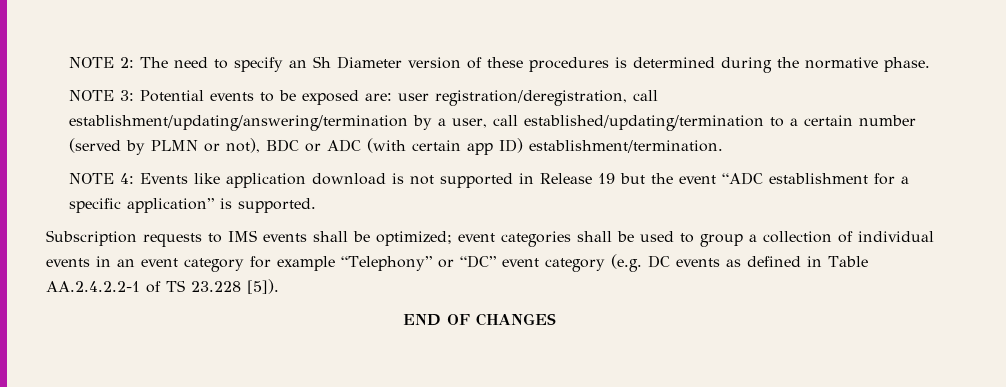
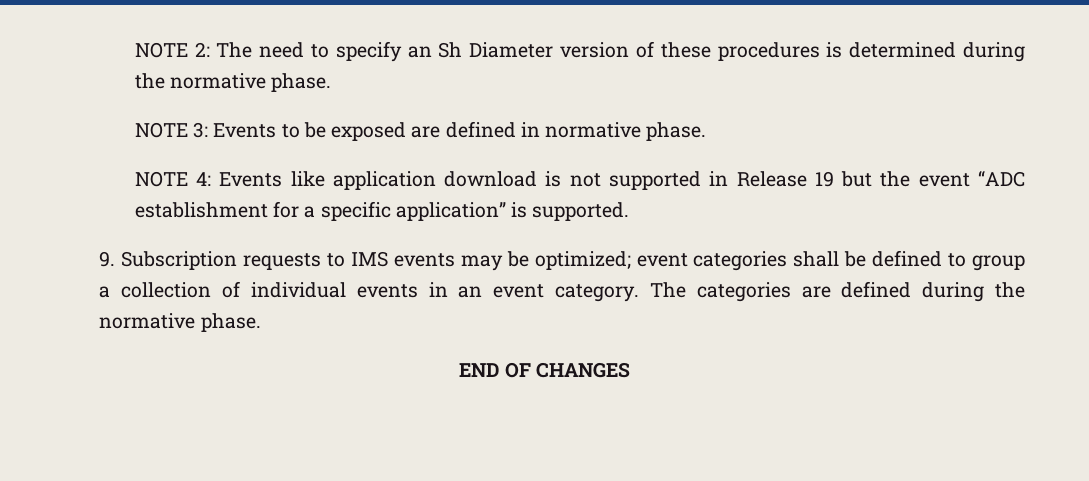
- NOTE 3: Potential events to be exposed are: user registration/deregistration, call establishment/updating/answering/termination by a user, call established/updating/termination to a certain number (served by PLMN or not), BDC or ADC (with certain app ID) establishment/termination.
+ NOTE 3: Events to be exposed are defined in normative phase.
- Subscription requests to IMS events shall be optimized; event categories shall be used to group a collection of individual events in an event category for example “Telephony” or “DC” event category (e.g. DC events as defined in Table AA.2.4.2.2-1 of TS 23.228 [5]).
+ 9. Subscription requests to IMS events may be optimized; event categories shall be defined to group a collection of individual events in an event category. The categories are defined during the normative phase.

